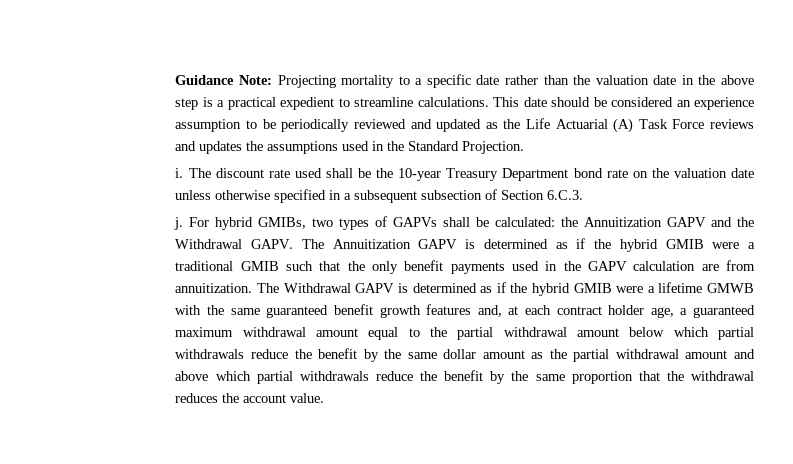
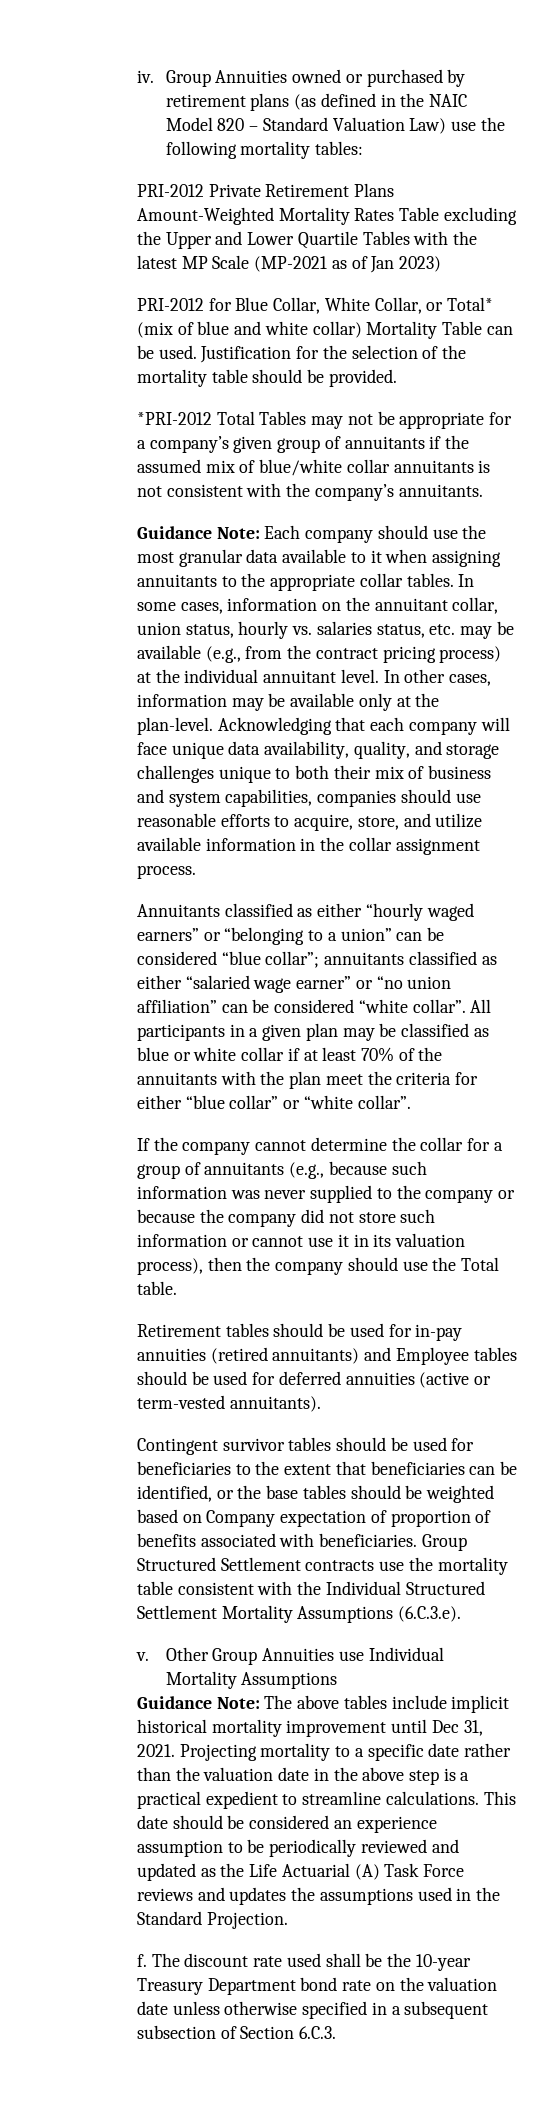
- Guidance Note: Projecting mortality to a specific date rather than the valuation date in the above step is a practical expedient to streamline calculations.
+ iv. Group Annuities owned or purchased by retirement plans (as defined in the NAIC Model 820 – Standard Valuation Law) use the following mortality tables:
+ PRI-2012 Private Retirement Plans Amount-Weighted Mortality Rates Table excluding the Upper and Lower Quartile Tables with the latest MP Scale (MP-2021 as of Jan 2023)
+ PRI-2012 for Blue Collar, White Collar, or Total* (mix of blue and white collar) Mortality Table can be used. Justification for the selection of the mortality table should be provided.
+ *PRI-2012 Total Tables may not be appropriate for a company’s given group of annuitants if the assumed mix of blue/white collar annuitants is not consistent with the company’s annuitants.
+ Guidance Note: Each company should use the most granular data available to it when assigning annuitants to the appropriate collar tables. In some cases, information on the annuitant collar, union status, hourly vs. salaries status, etc. may be available (e.g., from the contract pricing process) at the individual annuitant level. In other cases, information may be available only at the plan-level. Acknowledging that each company will face unique data availability, quality, and storage challenges unique to both their mix of business and system capabilities, companies should use reasonable efforts to acquire, store, and utilize available information in the collar assignment process.
+ Annuitants classified as either “hourly waged earners” or “belonging to a union” can be considered “blue collar”; annuitants classified as either “salaried wage earner” or “no union affiliation” can be considered “white collar”. All participants in a given plan may be classified as blue or white collar if at least 70% of the annuitants with the plan meet the criteria for either “blue collar” or “white collar”.
+ If the company cannot determine the collar for a group of annuitants (e.g., because such information was never supplied to the company or because the company did not store such information or cannot use it in its valuation process), then the company should use the Total table.
+ Retirement tables should be used for in-pay annuities (retired annuitants) and Employee tables should be used for deferred annuities (active or term-vested annuitants).
+ Contingent survivor tables should be used for beneficiaries to the extent that beneficiaries can be identified, or the base tables should be weighted based on Company expectation of proportion of benefits associated with beneficiaries. Group Structured Settlement contracts use the mortality table consistent with the Individual Structured Settlement Mortality Assumptions (6.C.3.e).
+ v. Other Group Annuities use Individual Mortality Assumptions
+ Guidance Note: The above tables include implicit historical mortality improvement until Dec 31, 2021. Projecting mortality to a specific date rather than the valuation date in the above step is a practical expedient to streamline calculations.
- i.
+ f.
- j. For hybrid GMIBs, two types of GAPVs shall be calculated: the Annuitization GAPV and the Withdrawal GAPV. The Annuitization GAPV is determined as if the hybrid GMIB were a traditional GMIB such that the only benefit payments used in the GAPV calculation are from annuitization. The Withdrawal GAPV is determined as if the hybrid GMIB were a lifetime GMWB with the same guaranteed benefit growth features and, at each contract holder age, a guaranteed maximum withdrawal amount equal to the partial withdrawal amount below which partial withdrawals reduce the benefit by the same dollar amount as the partial withdrawal amount and above which partial withdrawals reduce the benefit by the same proportion that the withdrawal reduces the account value.

